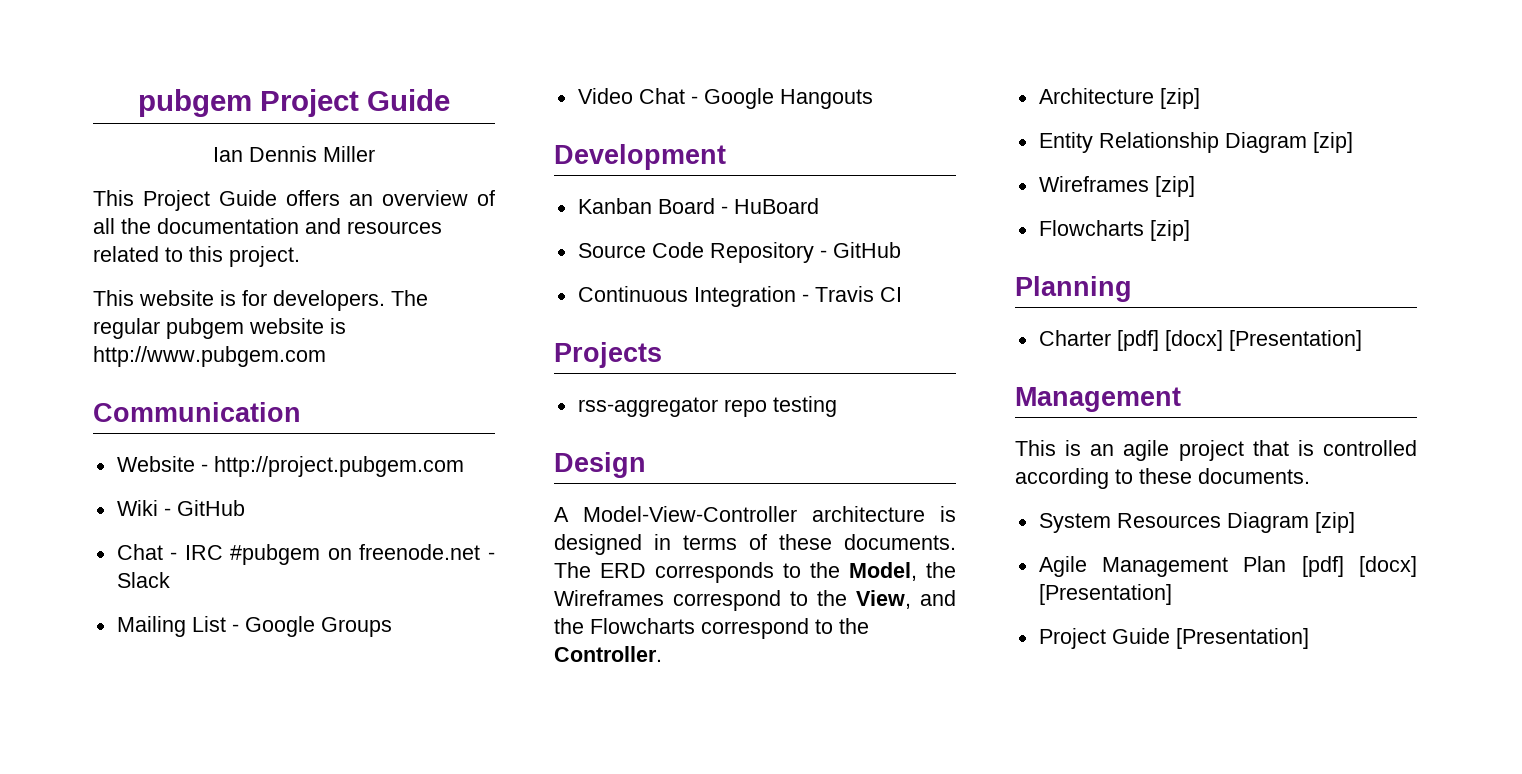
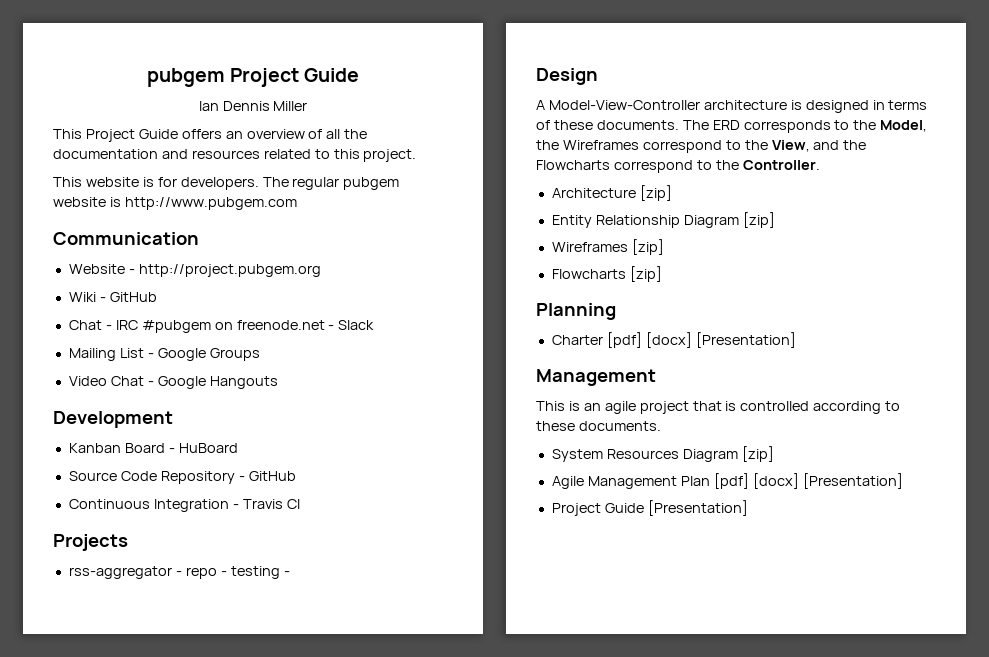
- Website - http://project.pubgem.com
+ Website - http://project.pubgem.org
- rss-aggregator repo testing
+ rss-aggregator - repo - testing -

